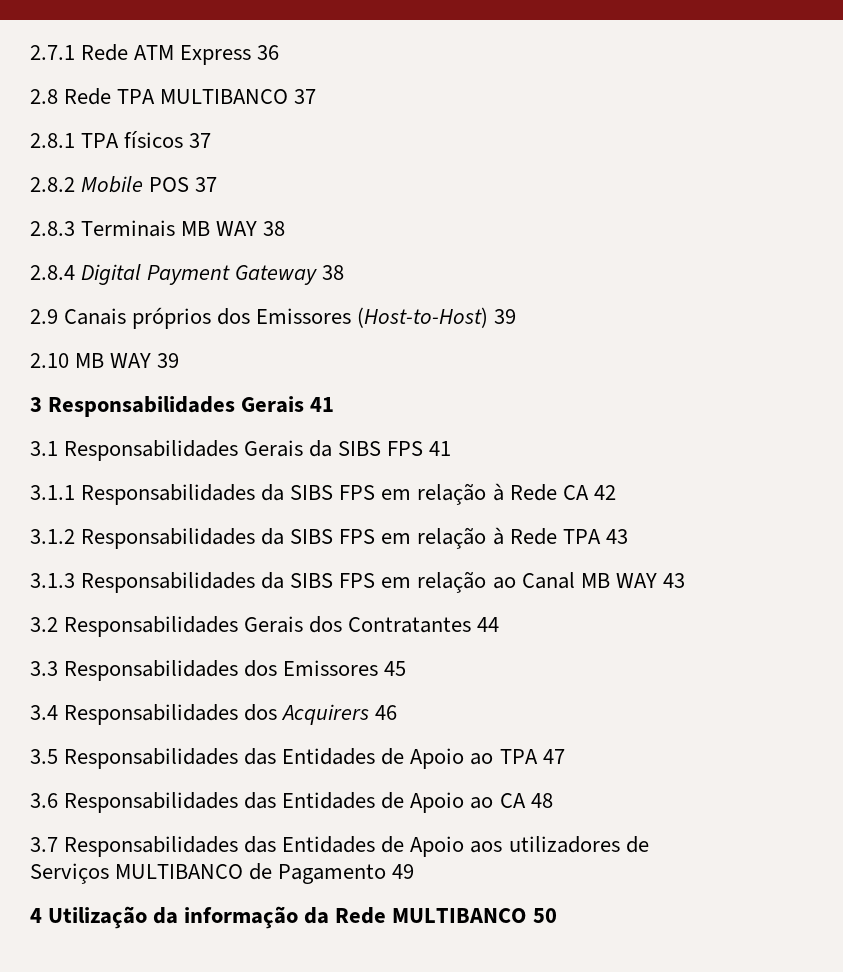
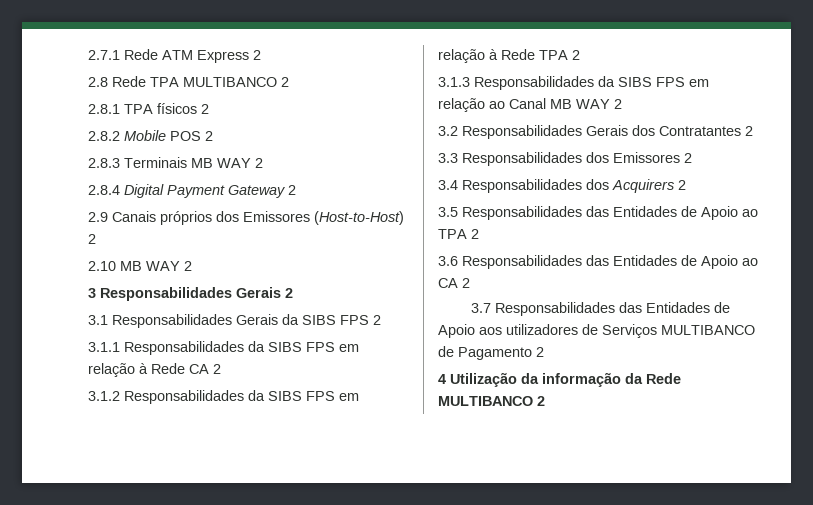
- 2.7.1 Rede ATM Express 36
+ 2.7.1 Rede ATM Express 2
- 2.8 Rede TPA MULTIBANCO 37
+ 2.8 Rede TPA MULTIBANCO 2
- 2.8.1 TPA físicos 37
+ 2.8.1 TPA físicos 2
- 2.8.2 Mobile POS 37
+ 2.8.2 Mobile POS 2
- 2.8.3 Terminais MB WAY 38
+ 2.8.3 Terminais MB WAY 2
- 2.8.4 Digital Payment Gateway 38
+ 2.8.4 Digital Payment Gateway 2
- 2.9 Canais próprios dos Emissores (Host-to-Host) 39
+ 2.9 Canais próprios dos Emissores (Host-to-Host) 2
- 2.10 MB WAY 39
+ 2.10 MB WAY 2
- 3 Responsabilidades Gerais 41
+ 3 Responsabilidades Gerais 2
- 3.1 Responsabilidades Gerais da SIBS FPS 41
+ 3.1 Responsabilidades Gerais da SIBS FPS 2
- 3.1.1 Responsabilidades da SIBS FPS em relação à Rede CA 42
+ 3.1.1 Responsabilidades da SIBS FPS em relação à Rede CA 2
- 3.1.2 Responsabilidades da SIBS FPS em relação à Rede TPA 43
+ 3.1.2 Responsabilidades da SIBS FPS em relação à Rede TPA 2
- 3.1.3 Responsabilidades da SIBS FPS em relação ao Canal MB WAY 43
+ 3.1.3 Responsabilidades da SIBS FPS em relação ao Canal MB WAY 2
- 3.2 Responsabilidades Gerais dos Contratantes 44
+ 3.2 Responsabilidades Gerais dos Contratantes 2
- 3.3 Responsabilidades dos Emissores 45
+ 3.3 Responsabilidades dos Emissores 2
- 3.4 Responsabilidades dos Acquirers 46
+ 3.4 Responsabilidades dos Acquirers 2
- 3.5 Responsabilidades das Entidades de Apoio ao TPA 47
+ 3.5 Responsabilidades das Entidades de Apoio ao TPA 2
- 3.6 Responsabilidades das Entidades de Apoio ao CA 48
+ 3.6 Responsabilidades das Entidades de Apoio ao CA 2
- 3.7 Responsabilidades das Entidades de Apoio aos utilizadores de Serviços MULTIBANCO de Pagamento 49
+ 3.7 Responsabilidades das Entidades de Apoio aos utilizadores de Serviços MULTIBANCO de Pagamento 2
- 4 Utilização da informação da Rede MULTIBANCO 50
+ 4 Utilização da informação da Rede MULTIBANCO 2

